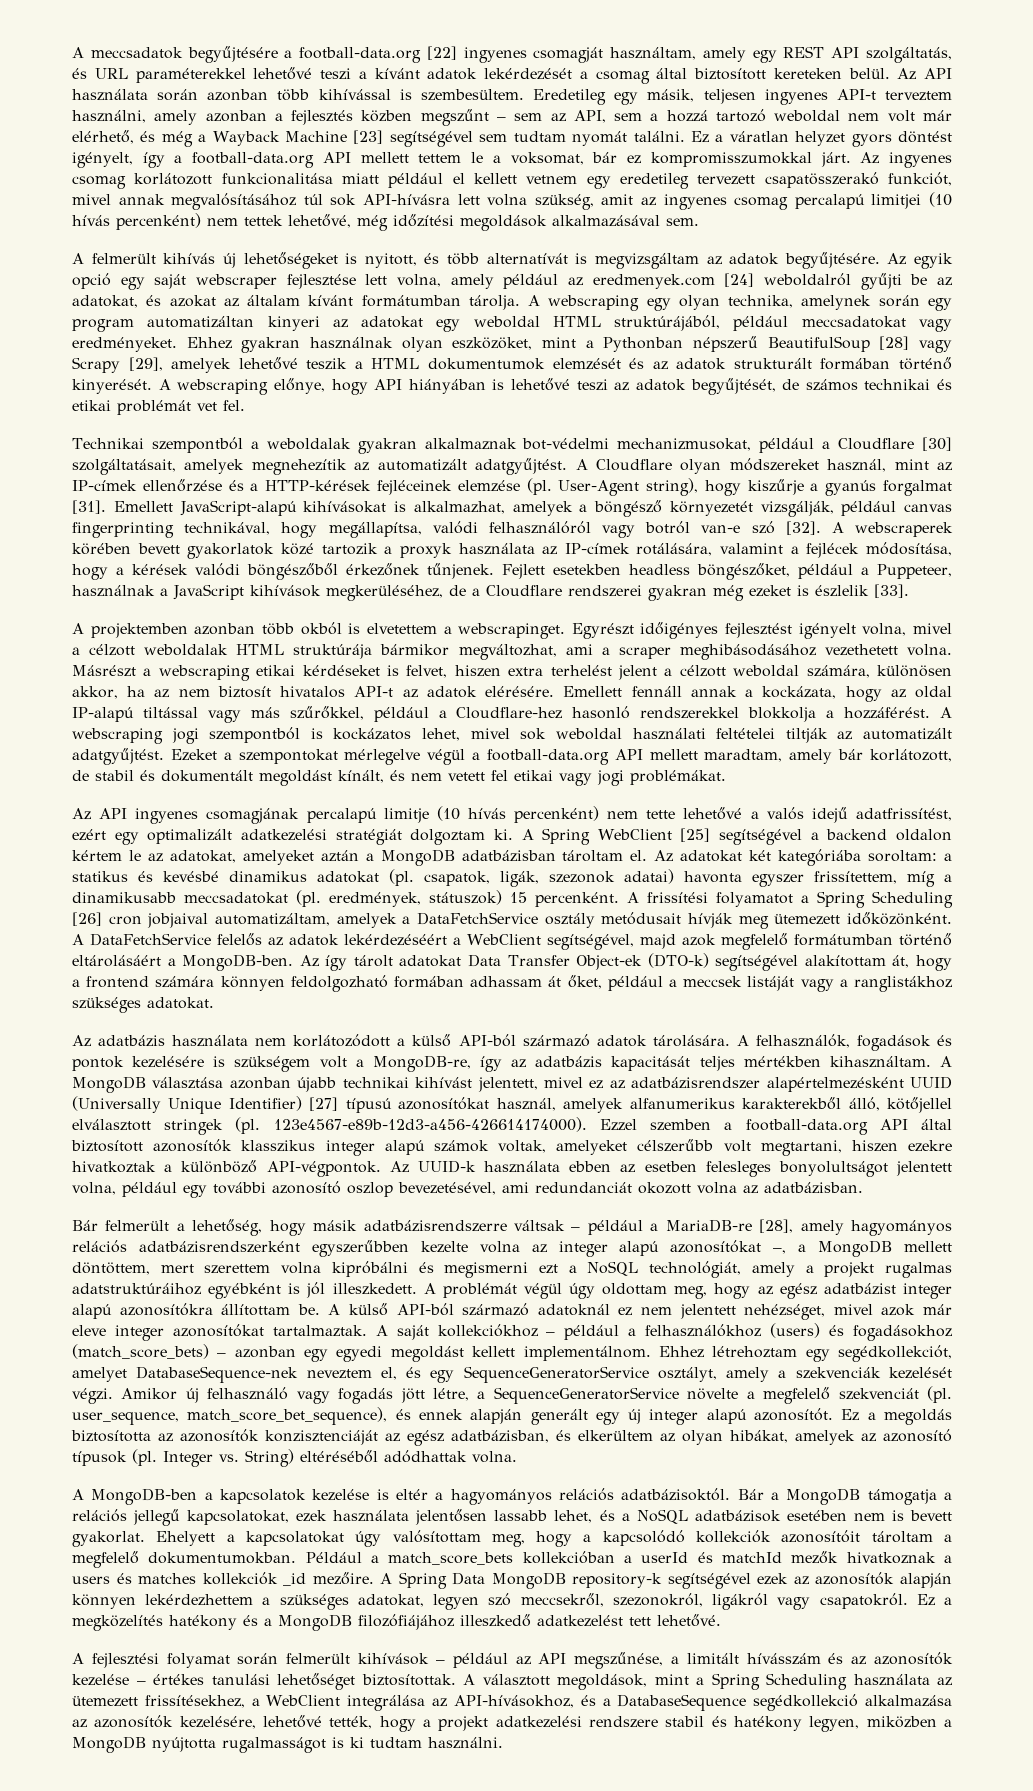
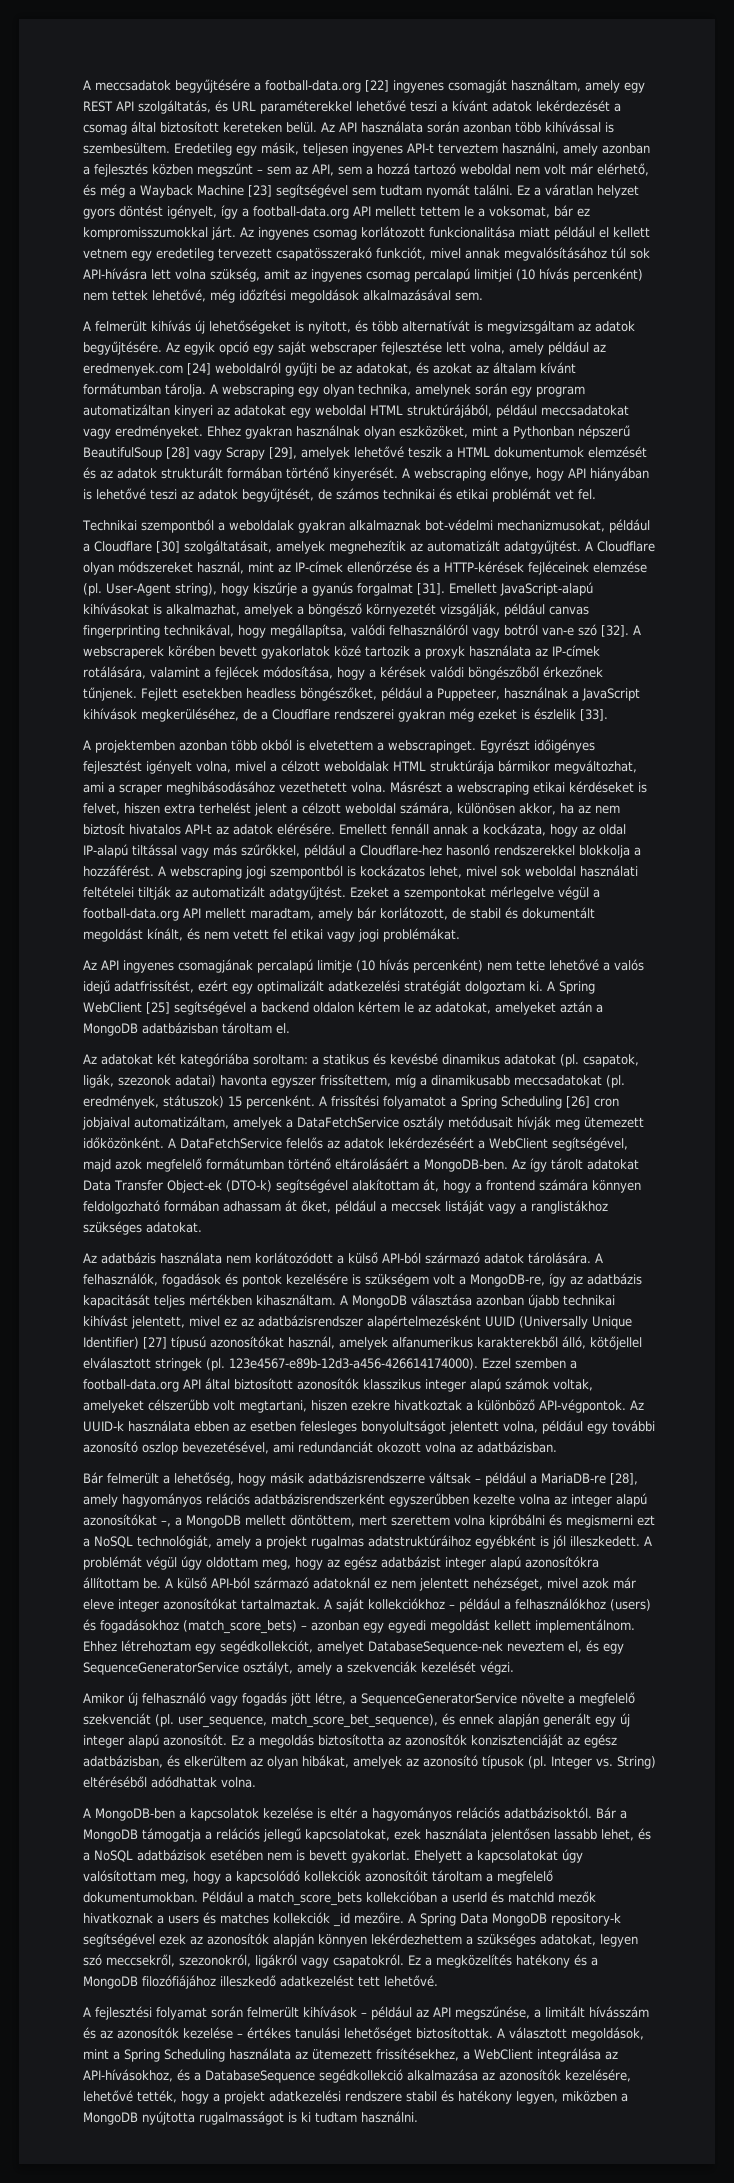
- A Spring WebClient [25] segítségével a backend oldalon kértem le az adatokat, amelyeket aztán a MongoDB adatbázisban tároltam el. Az adatokat két kategóriába soroltam: a statikus és kevésbé dinamikus adatokat (pl. csapatok, ligák, szezonok adatai) havonta egyszer frissítettem, míg a dinamikusabb meccsadatokat (pl. eredmények, státuszok) 15 percenként.
+ A Spring WebClient [25] segítségével a backend oldalon kértem le az adatokat, amelyeket aztán a MongoDB adatbázisban tároltam el.
+ Az adatokat két kategóriába soroltam: a statikus és kevésbé dinamikus adatokat (pl. csapatok, ligák, szezonok adatai) havonta egyszer frissítettem, míg a dinamikusabb meccsadatokat (pl. eredmények, státuszok) 15 percenként.
- Ehhez létrehoztam egy segédkollekciót, amelyet DatabaseSequence-nek neveztem el, és egy SequenceGeneratorService osztályt, amely a szekvenciák kezelését végzi. Amikor új felhasználó vagy fogadás jött létre, a SequenceGeneratorService növelte a megfelelő szekvenciát (pl. user_sequence, match_score_bet_sequence), és ennek alapján generált egy új integer alapú azonosítót.
+ Ehhez létrehoztam egy segédkollekciót, amelyet DatabaseSequence-nek neveztem el, és egy SequenceGeneratorService osztályt, amely a szekvenciák kezelését végzi.
+ Amikor új felhasználó vagy fogadás jött létre, a SequenceGeneratorService növelte a megfelelő szekvenciát (pl. user_sequence, match_score_bet_sequence), és ennek alapján generált egy új integer alapú azonosítót.

